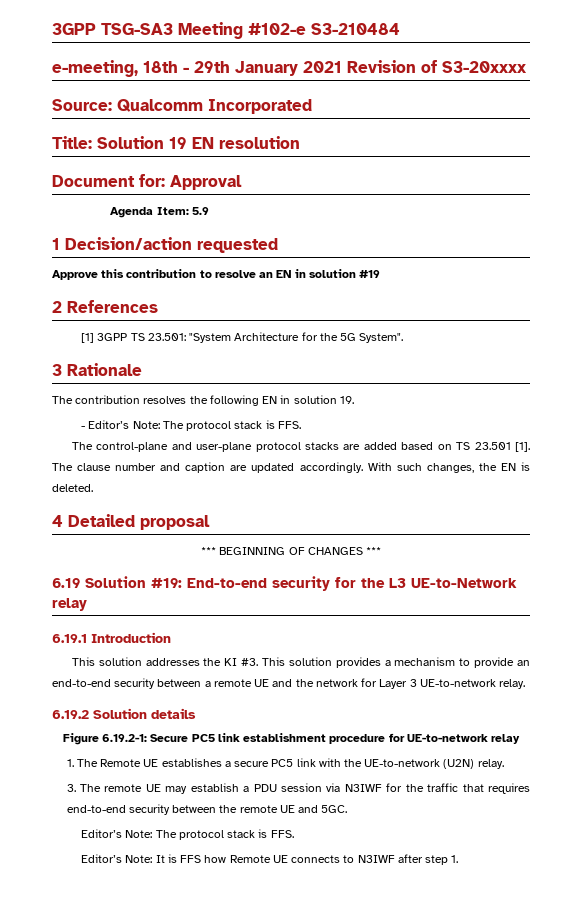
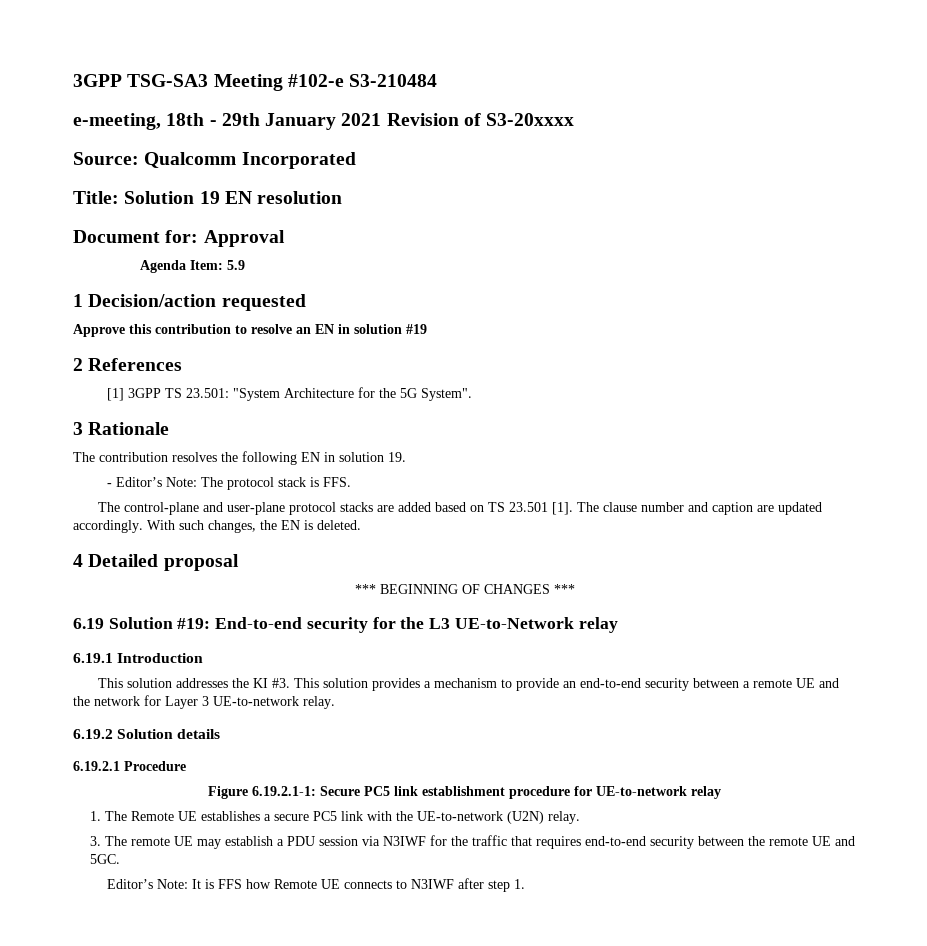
+ 6.19.2.1 Procedure
- Figure 6.19.2-1: Secure PC5 link establishment procedure for UE-to-network relay
+ Figure 6.19.2.1-1: Secure PC5 link establishment procedure for UE-to-network relay
  3. The remote UE may establish a PDU session via N3IWF for the traffic that requires end-to-end security between the remote UE and 5GC.
- Editor’s Note: The protocol stack is FFS.

